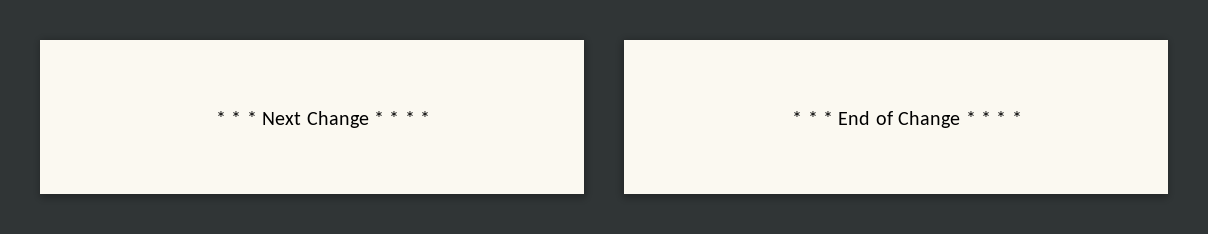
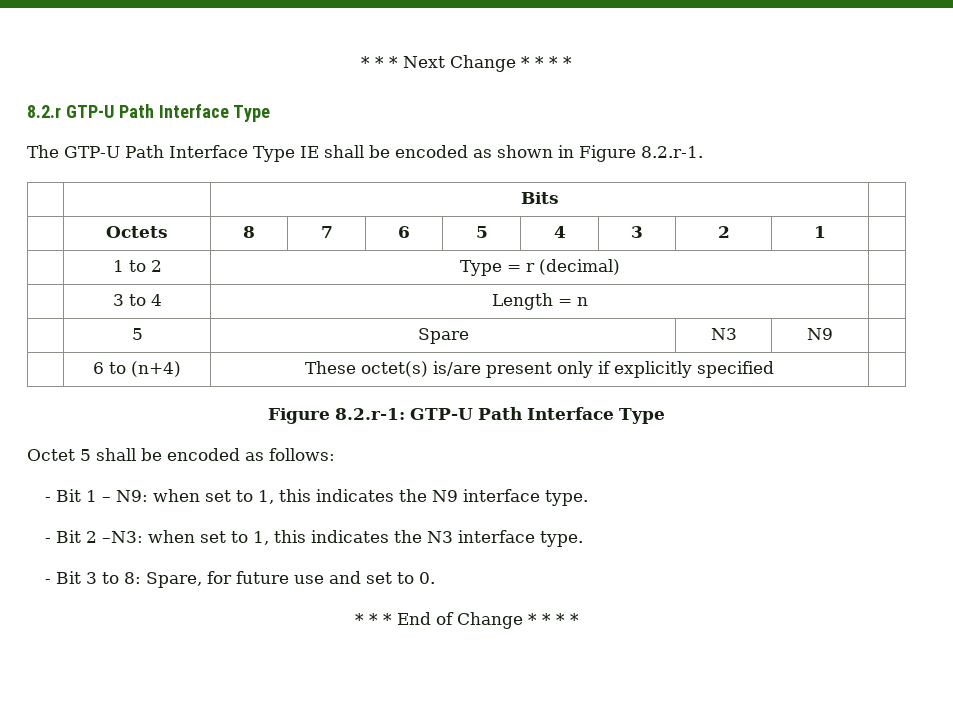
+ 8.2.r GTP-U Path Interface Type
+ The GTP-U Path Interface Type IE shall be encoded as shown in Figure 8.2.r-1.
+ | | Bits |
+ | Octets | 8 | 7 | 6 | 5 | 4 | 3 | 2 | 1 |
+ | 1 to 2 | Type = r (decimal) |
+ | 3 to 4 | Length = n |
+ | 5 | Spare | N3 | N9 |
+ | 6 to (n+4) | These octet(s) is/are present only if explicitly specified |
+ Figure 8.2.r-1: GTP-U Path Interface Type
+ Octet 5 shall be encoded as follows:
+ - Bit 1 – N9: when set to 1, this indicates the N9 interface type.
+ - Bit 2 –N3: when set to 1, this indicates the N3 interface type.
+ - Bit 3 to 8: Spare, for future use and set to 0.

